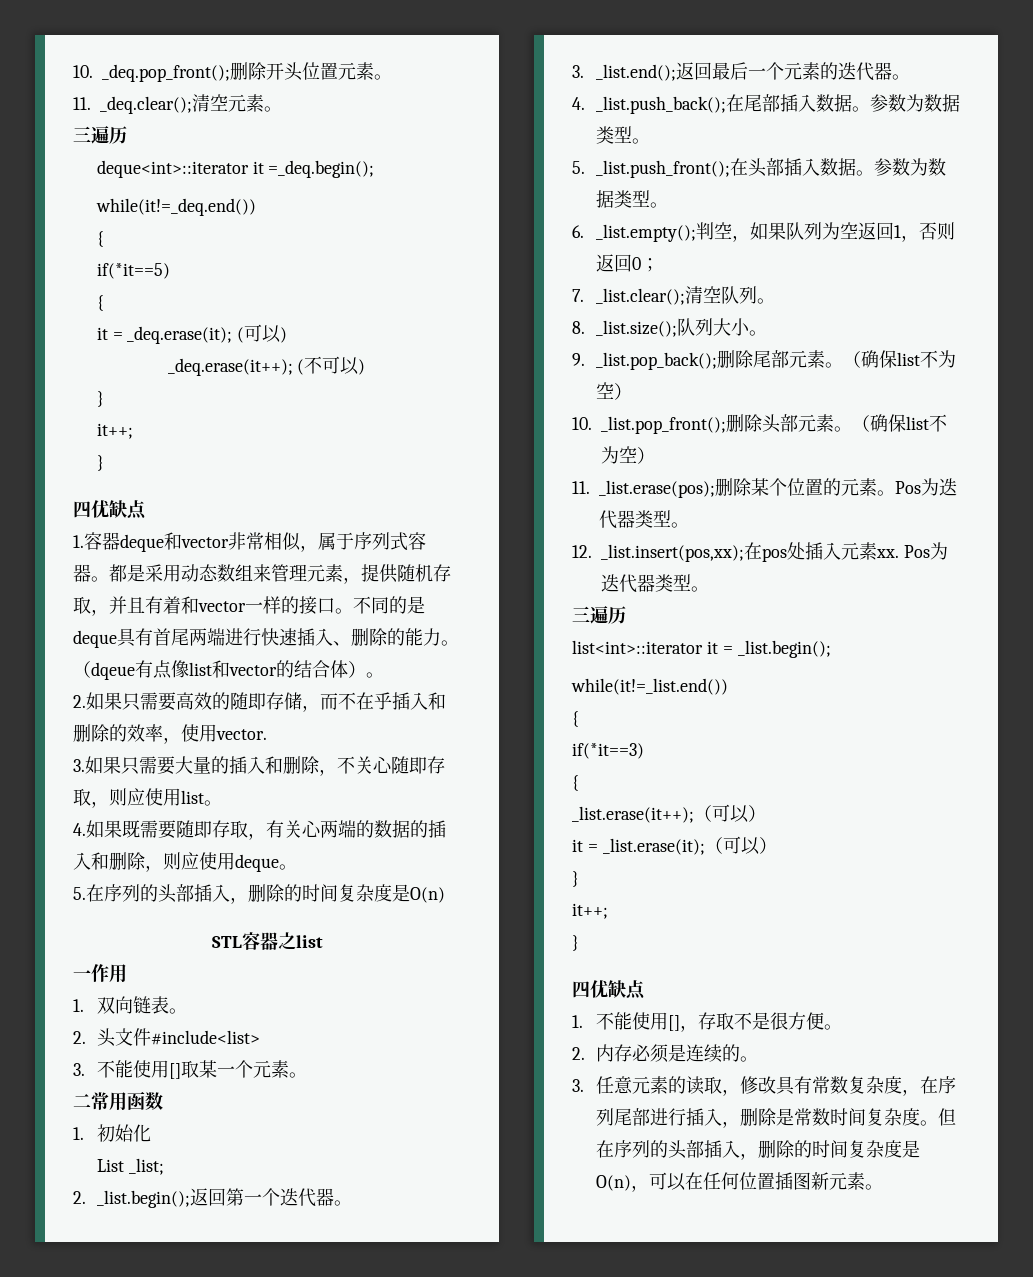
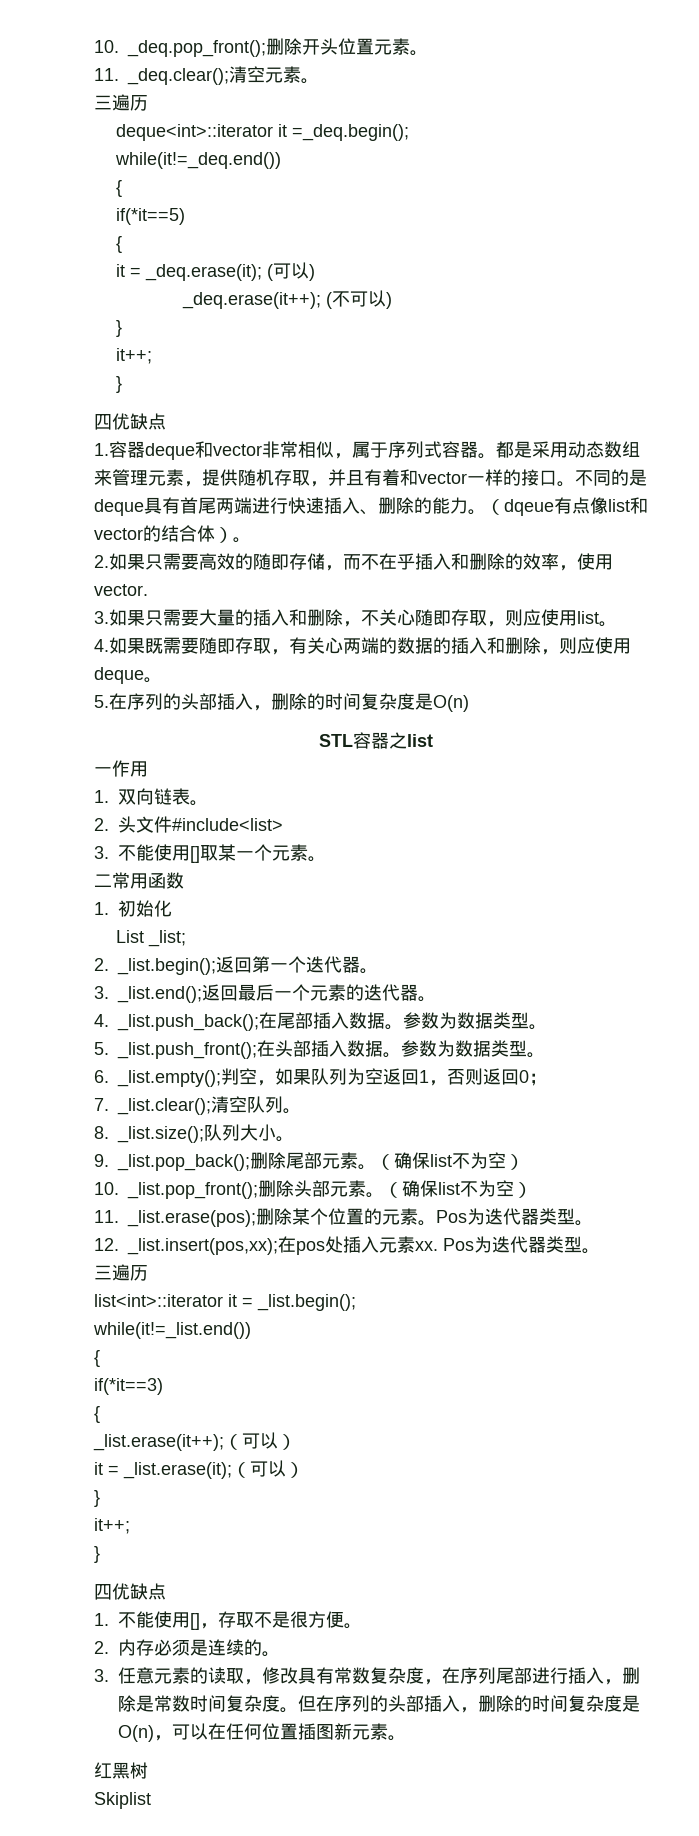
+ 红黑树
+ Skiplist

